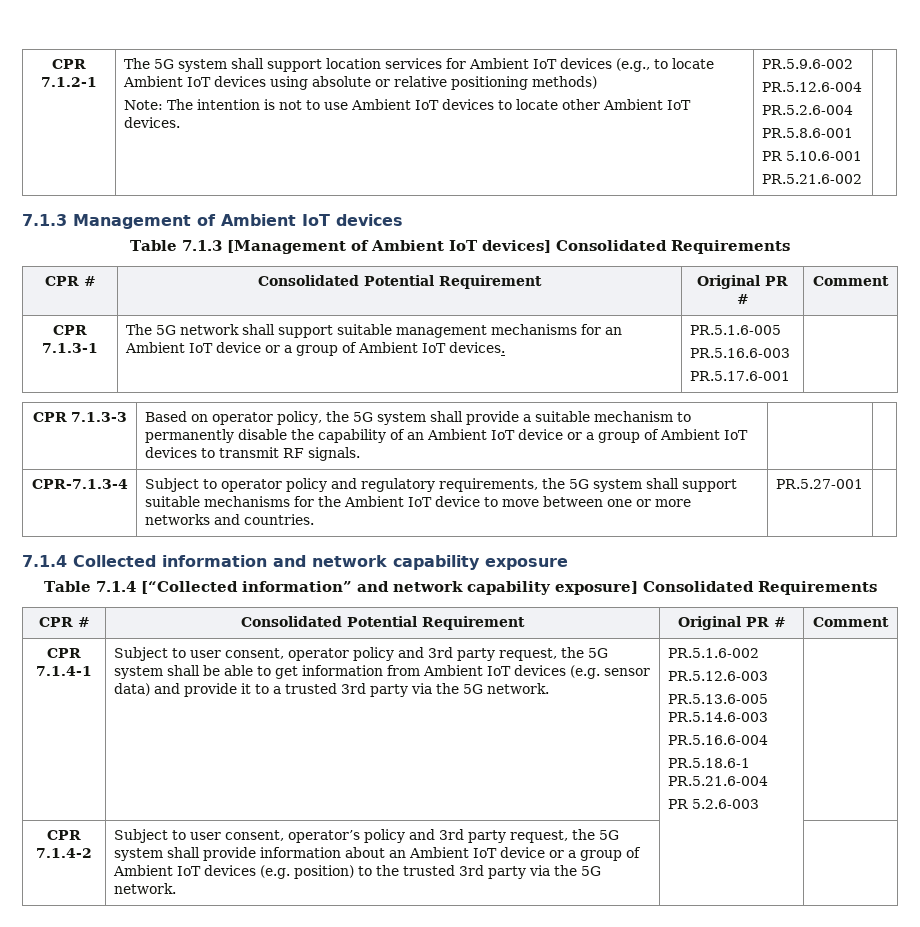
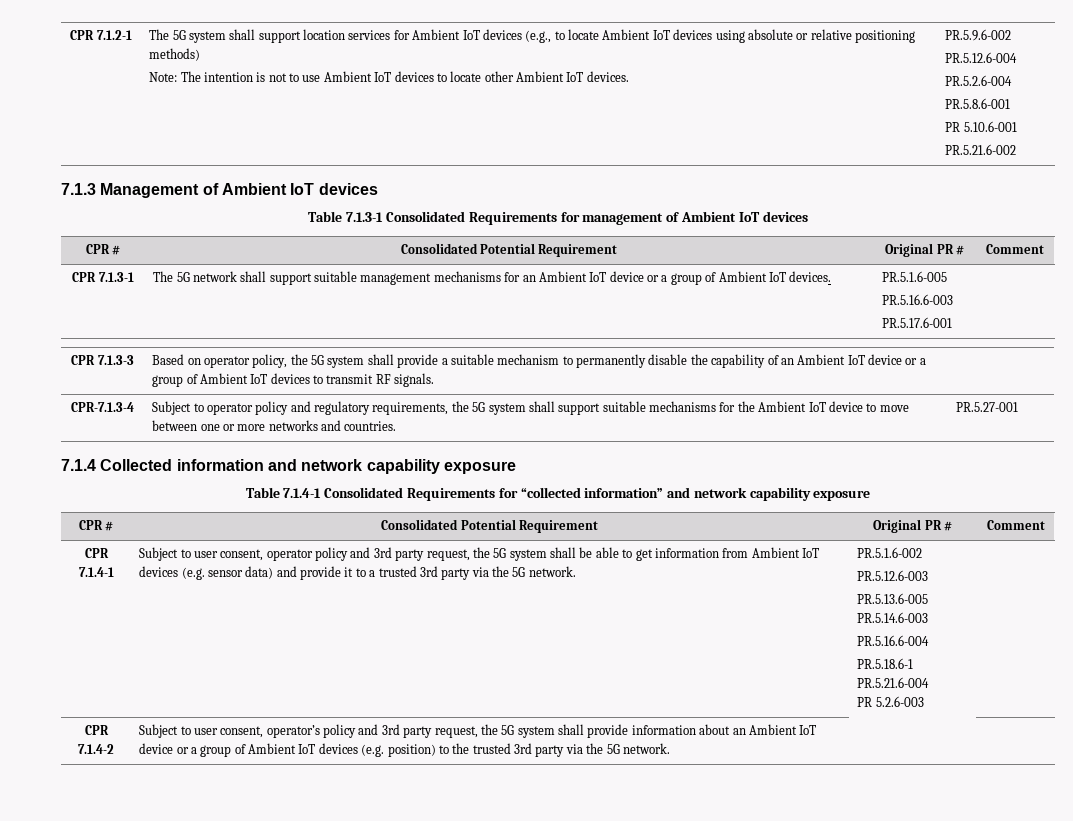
- Table 7.1.3 [Management of Ambient IoT devices] Consolidated Requirements
+ Table 7.1.3-1 Consolidated Requirements for management of Ambient IoT devices
- Table 7.1.4 [“Collected information” and network capability exposure] Consolidated Requirements
+ Table 7.1.4-1 Consolidated Requirements for “collected information” and network capability exposure

